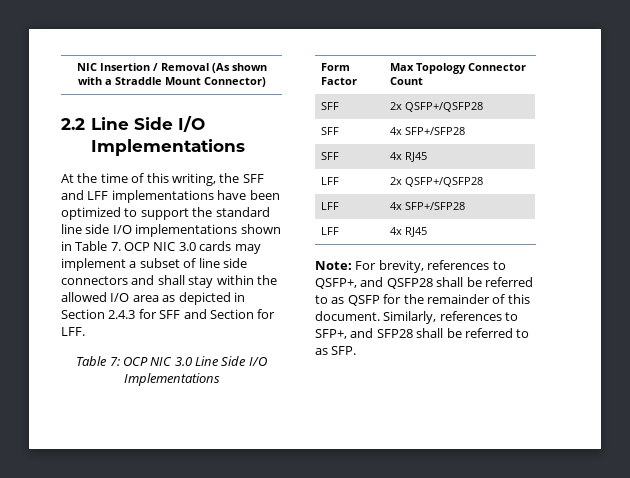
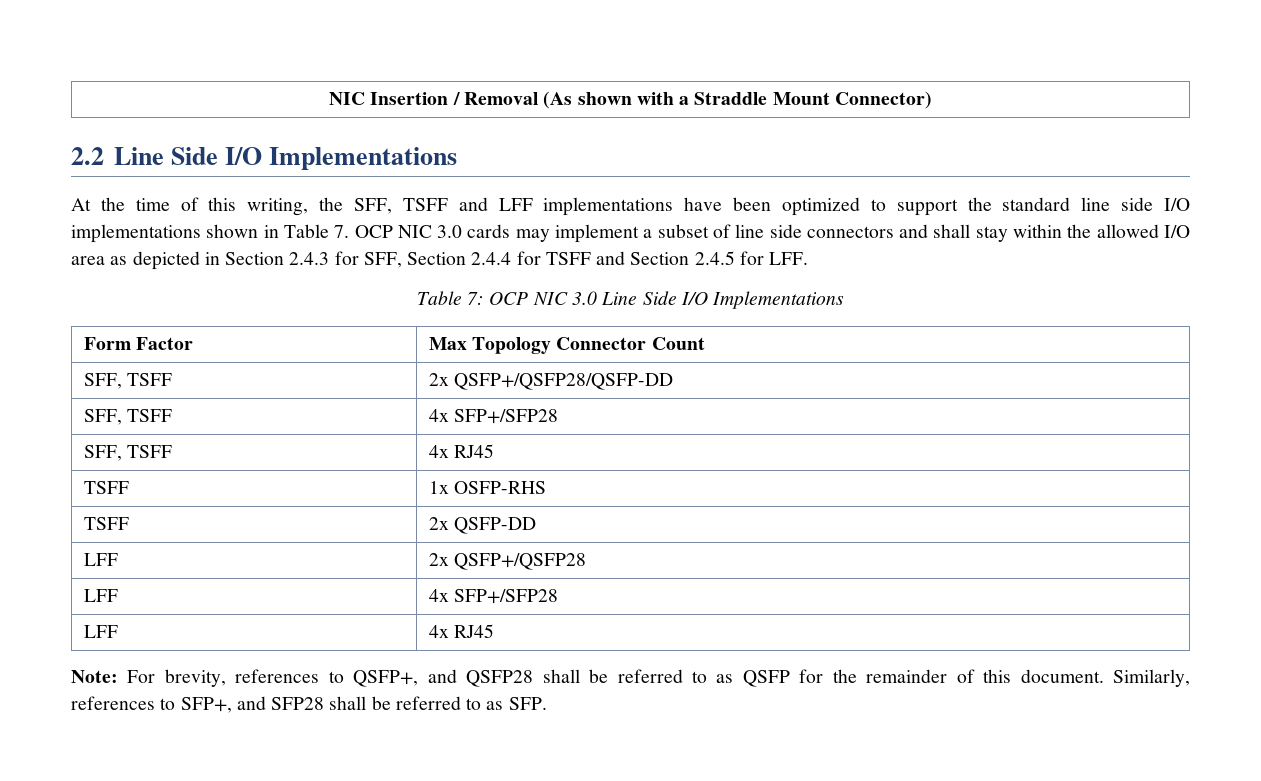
- At the time of this writing, the SFF and LFF implementations have been optimized to support the standard line side I/O implementations shown in Table 7. OCP NIC 3.0 cards may implement a subset of line side connectors and shall stay within the allowed I/O area as depicted in Section 2.4.3 for SFF and Section for LFF.
+ At the time of this writing, the SFF, TSFF and LFF implementations have been optimized to support the standard line side I/O implementations shown in Table 7. OCP NIC 3.0 cards may implement a subset of line side connectors and shall stay within the allowed I/O area as depicted in Section 2.4.3 for SFF, Section 2.4.4 for TSFF and Section 2.4.5 for LFF.
- SFF | 2x QSFP+/QSFP28
- SFF | 4x SFP+/SFP28
- SFF | 4x RJ45
+ SFF, TSFF | 2x QSFP+/QSFP28/QSFP-DD
+ SFF, TSFF | 4x SFP+/SFP28
+ SFF, TSFF | 4x RJ45
+ TSFF | 1x OSFP-RHS
+ TSFF | 2x QSFP-DD

